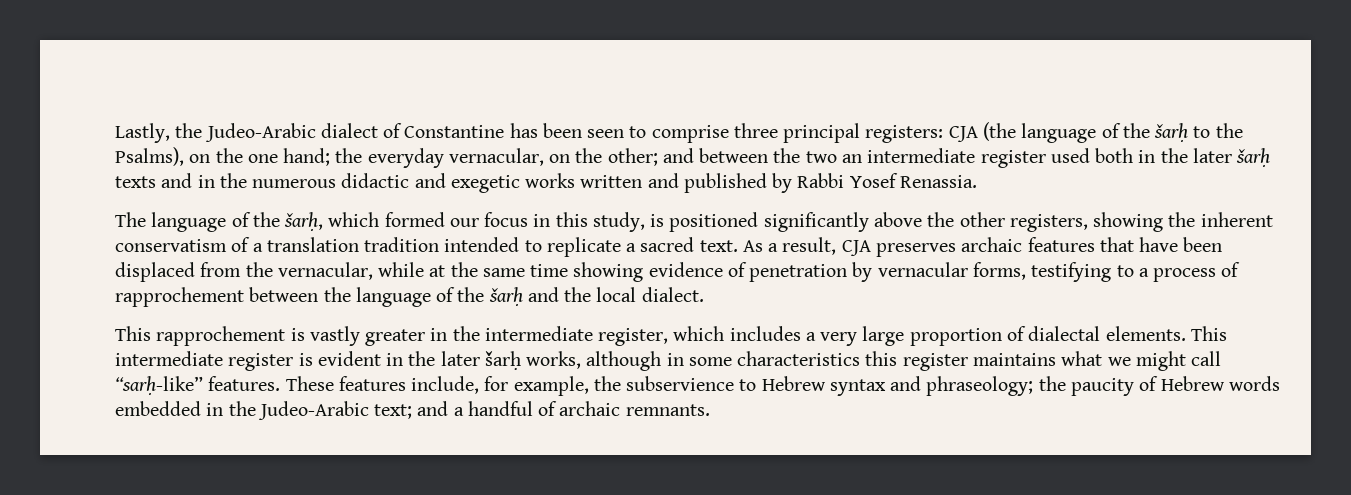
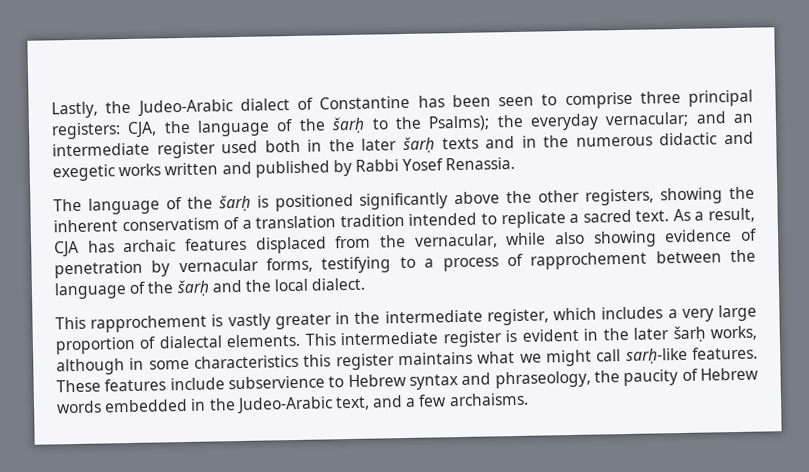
- Lastly, the Judeo-Arabic dialect of Constantine has been seen to comprise three principal registers: CJA (the language of the šarḥ to the Psalms), on the one hand; the everyday vernacular, on the other; and between the two an intermediate register used both in the later šarḥ texts and in the numerous didactic and exegetic works written and published by Rabbi Yosef Renassia.
+ Lastly, the Judeo-Arabic dialect of Constantine has been seen to comprise three principal registers: CJA, the language of the šarḥ to the Psalms); the everyday vernacular; and an intermediate register used both in the later šarḥ texts and in the numerous didactic and exegetic works written and published by Rabbi Yosef Renassia.
- The language of the šarḥ, which formed our focus in this study, is positioned significantly above the other registers, showing the inherent conservatism of a translation tradition intended to replicate a sacred text.
+ The language of the šarḥ is positioned significantly above the other registers, showing the inherent conservatism of a translation tradition intended to replicate a sacred text.
- As a result, CJA preserves archaic features that have been displaced from the vernacular, while at the same time showing evidence of penetration by vernacular forms, testifying to a process of rapprochement between the language of the šarḥ and the local dialect.
+ As a result, CJA has archaic features displaced from the vernacular, while also showing evidence of penetration by vernacular forms, testifying to a process of rapprochement between the language of the šarḥ and the local dialect.
- This intermediate register is evident in the later šarḥ works, although in some characteristics this register maintains what we might call “sarḥ-like” features.
+ This intermediate register is evident in the later šarḥ works, although in some characteristics this register maintains what we might call sarḥ-like features.
- These features include, for example, the subservience to Hebrew syntax and phraseology; the paucity of Hebrew words embedded in the Judeo-Arabic text; and a handful of archaic remnants.
+ These features include subservience to Hebrew syntax and phraseology, the paucity of Hebrew words embedded in the Judeo-Arabic text, and a few archaisms.

